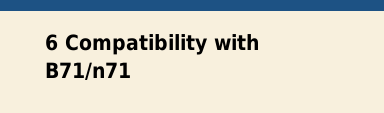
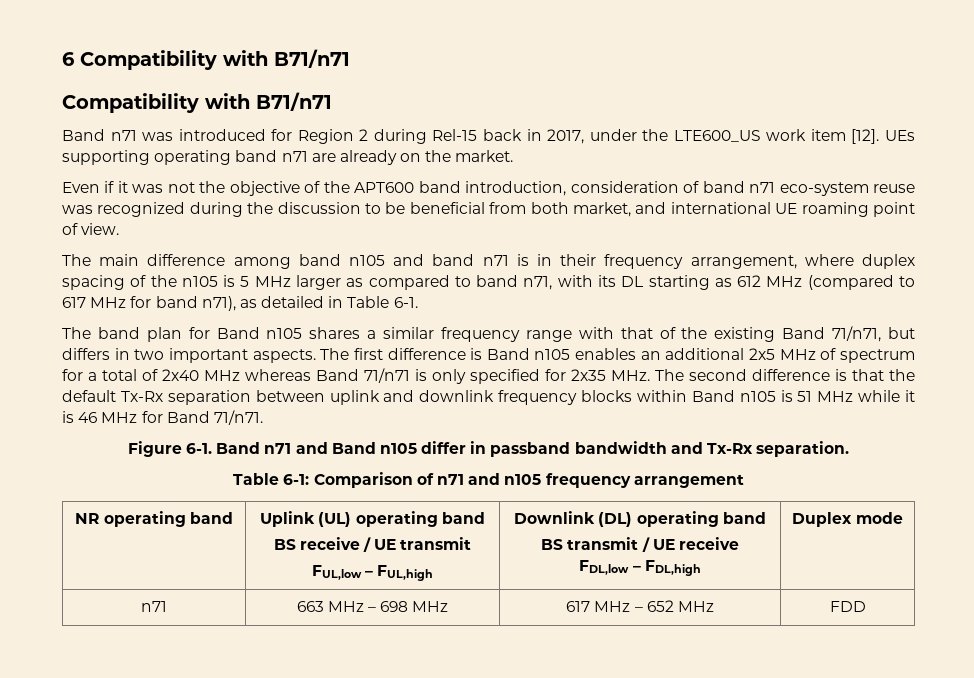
  6 Compatibility with B71/n71
+ Compatibility with B71/n71
+ Band n71 was introduced for Region 2 during Rel-15 back in 2017, under the LTE600_US work item [12]. UEs supporting operating band n71 are already on the market.
+ Even if it was not the objective of the APT600 band introduction, consideration of band n71 eco-system reuse was recognized during the discussion to be beneficial from both market, and international UE roaming point of view.
+ The main difference among band n105 and band n71 is in their frequency arrangement, where duplex spacing of the n105 is 5 MHz larger as compared to band n71, with its DL starting as 612 MHz (compared to 617 MHz for band n71), as detailed in Table 6-1.
+ The band plan for Band n105 shares a similar frequency range with that of the existing Band 71/n71, but differs in two important aspects. The first difference is Band n105 enables an additional 2x5 MHz of spectrum for a total of 2x40 MHz whereas Band 71/n71 is only specified for 2x35 MHz. The second difference is that the default Tx-Rx separation between uplink and downlink frequency blocks within Band n105 is 51 MHz while it is 46 MHz for Band 71/n71.
+ Figure 6-1. Band n71 and Band n105 differ in passband bandwidth and Tx-Rx separation.
+ Table 6-1: Comparison of n71 and n105 frequency arrangement
+ NR operating band | Uplink (UL) operating band
+ BS receive / UE transmit
+ FUL,low – FUL,high | Downlink (DL) operating band
+ BS transmit / UE receive
+ FDL,low – FDL,high | Duplex mode
+ n71 | 663 MHz – 698 MHz | 617 MHz – 652 MHz | FDD

